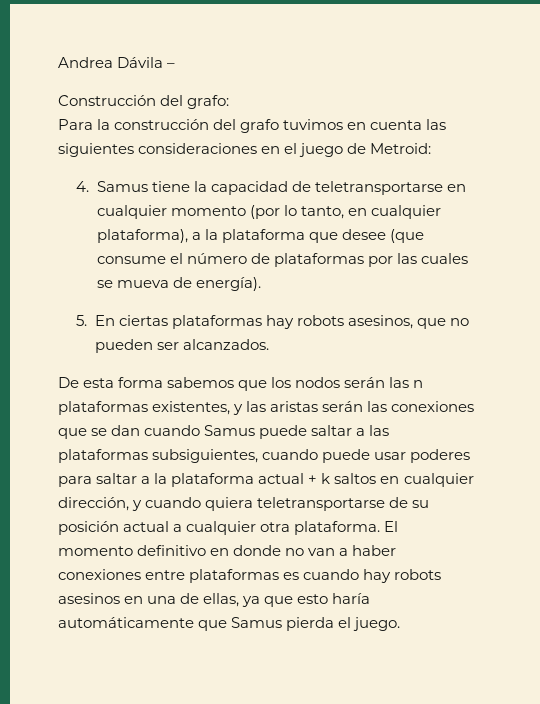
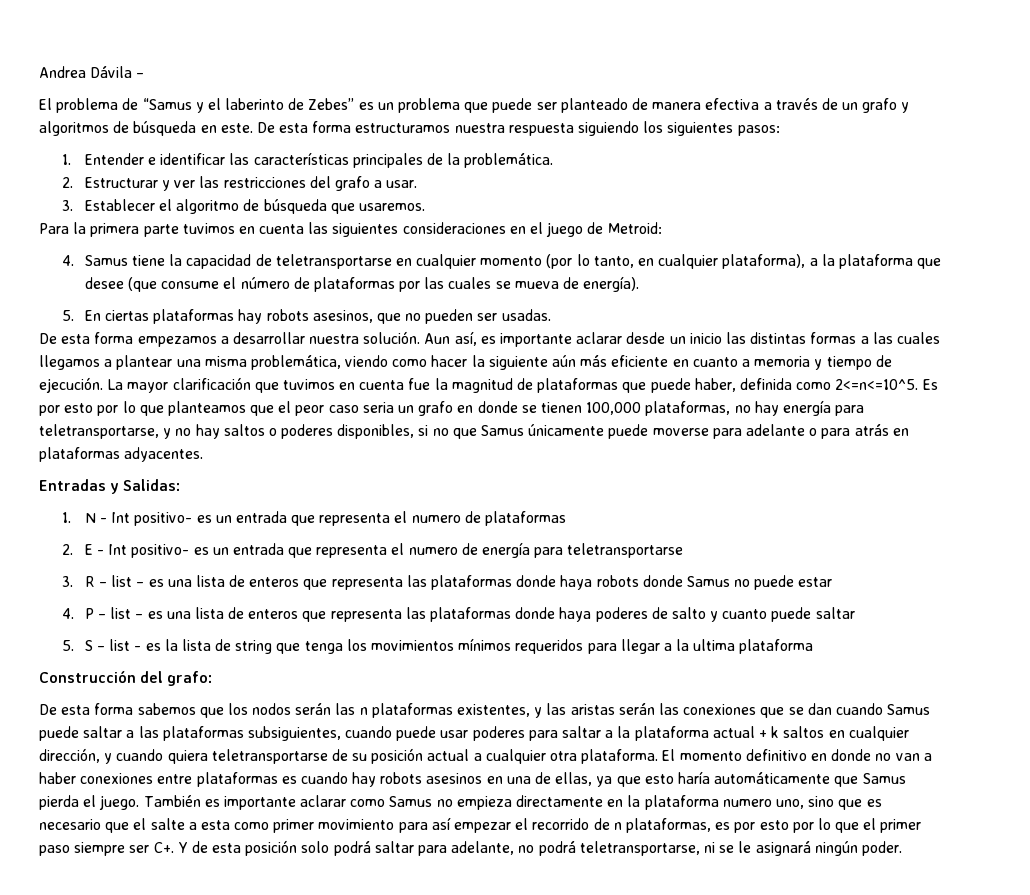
- Construcción del grafo:
+ El problema de “Samus y el laberinto de Zebes” es un problema que puede ser planteado de manera efectiva a través de un grafo y algoritmos de búsqueda en este. De esta forma estructuramos nuestra respuesta siguiendo los siguientes pasos:
+ 1. Entender e identificar las características principales de la problemática.
+ 2. Estructurar y ver las restricciones del grafo a usar.
+ 3. Establecer el algoritmo de búsqueda que usaremos.
- Para la construcción del grafo tuvimos en cuenta las siguientes consideraciones en el juego de Metroid:
+ Para la primera parte tuvimos en cuenta las siguientes consideraciones en el juego de Metroid:
- 5. En ciertas plataformas hay robots asesinos, que no pueden ser alcanzados.
+ 5. En ciertas plataformas hay robots asesinos, que no pueden ser usadas.
+ De esta forma empezamos a desarrollar nuestra solución. Aun así, es importante aclarar desde un inicio las distintas formas a las cuales llegamos a plantear una misma problemática, viendo como hacer la siguiente aún más eficiente en cuanto a memoria y tiempo de ejecución. La mayor clarificación que tuvimos en cuenta fue la magnitud de plataformas que puede haber, definida como 2<=n<=10^5. Es por esto por lo que planteamos que el peor caso seria un grafo en donde se tienen 100,000 plataformas, no hay energía para teletransportarse, y no hay saltos o poderes disponibles, si no que Samus únicamente puede moverse para adelante o para atrás en plataformas adyacentes.
+ Entradas y Salidas:
+ 1. N - Int positivo- es un entrada que representa el numero de plataformas
+ 2. E - Int positivo- es un entrada que representa el numero de energía para teletransportarse
+ 3. R – list – es una lista de enteros que representa las plataformas donde haya robots donde Samus no puede estar
+ 4. P – list – es una lista de enteros que representa las plataformas donde haya poderes de salto y cuanto puede saltar
+ 5. S – list - es la lista de string que tenga los movimientos mínimos requeridos para llegar a la ultima plataforma
+ Construcción del grafo:
+ También es importante aclarar como Samus no empieza directamente en la plataforma numero uno, sino que es necesario que el salte a esta como primer movimiento para así empezar el recorrido de n plataformas, es por esto por lo que el primer paso siempre ser C+. Y de esta posición solo podrá saltar para adelante, no podrá teletransportarse, ni se le asignará ningún poder.

